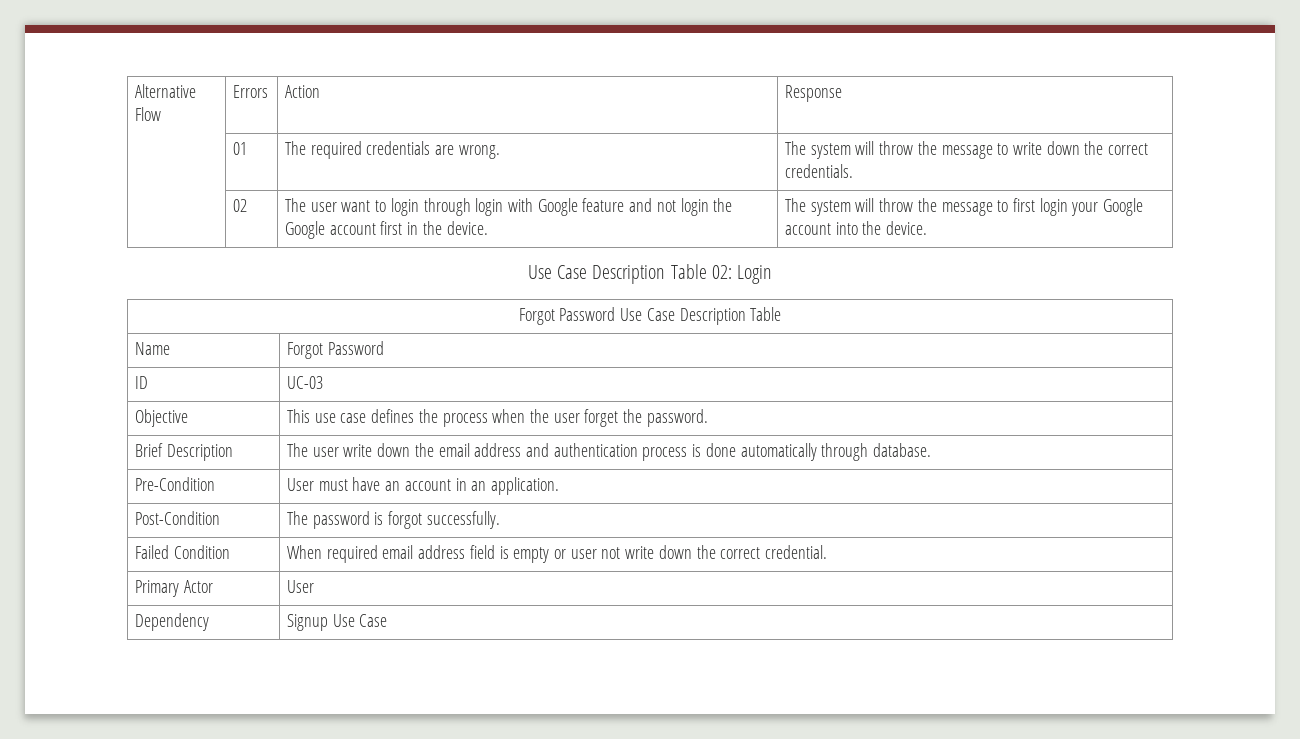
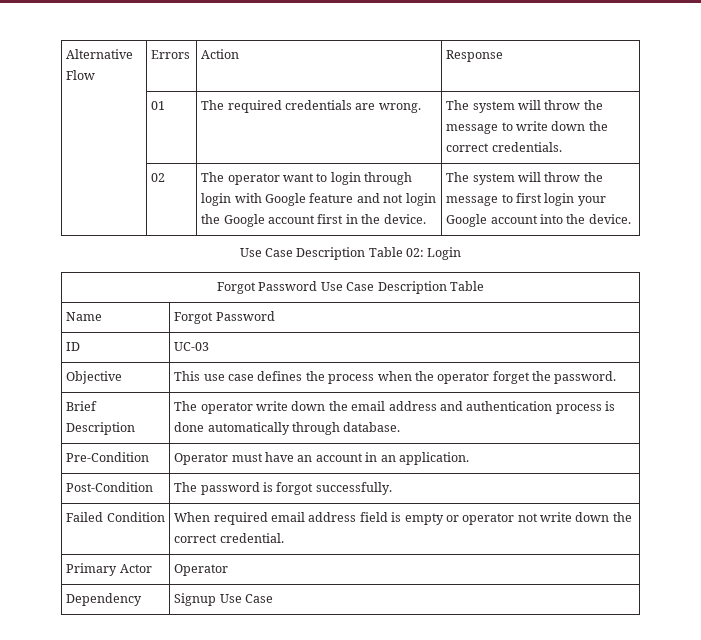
- | 02 | The user want to login through login with Google feature and not login the Google account first in the device. | The system will throw the message to first login your Google account into the device.
+ | 02 | The operator want to login through login with Google feature and not login the Google account first in the device. | The system will throw the message to first login your Google account into the device.
- Objective | This use case defines the process when the user forget the password.
+ Objective | This use case defines the process when the operator forget the password.
- Brief Description | The user write down the email address and authentication process is done automatically through database.
+ Brief Description | The operator write down the email address and authentication process is done automatically through database.
- Pre-Condition | User must have an account in an application.
+ Pre-Condition | Operator must have an account in an application.
- Failed Condition | When required email address field is empty or user not write down the correct credential.
+ Failed Condition | When required email address field is empty or operator not write down the correct credential.
- Primary Actor | User
+ Primary Actor | Operator

